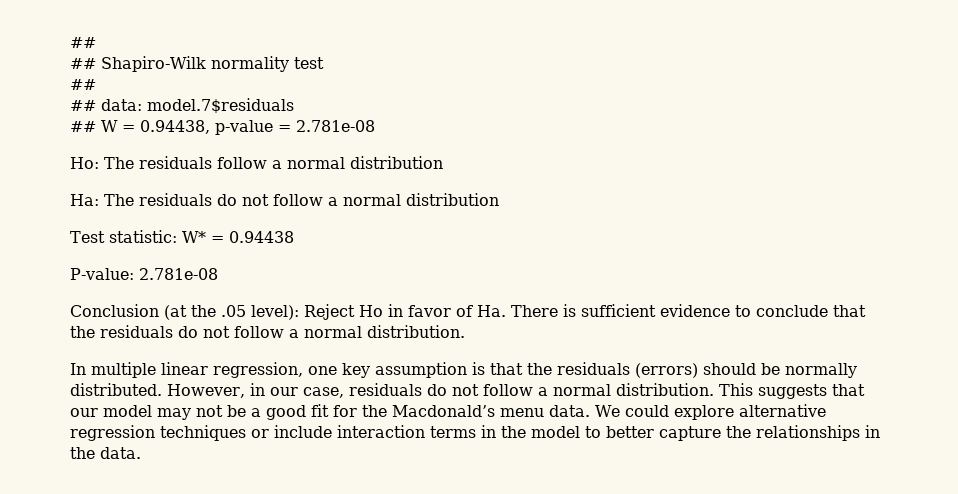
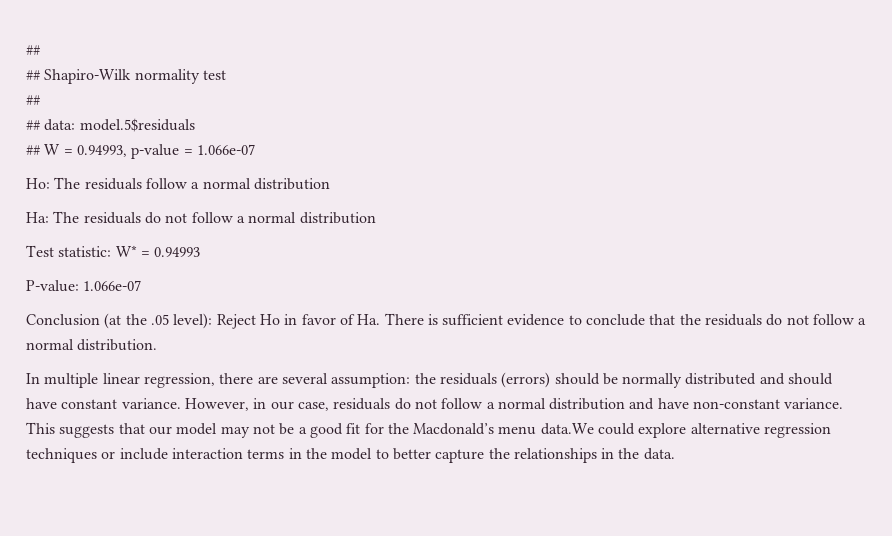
- ## data: model.7$residuals
+ ## data: model.5$residuals
- ## W = 0.94438, p-value = 2.781e-08
+ ## W = 0.94993, p-value = 1.066e-07
- Test statistic: W* = 0.94438
+ Test statistic: W* = 0.94993
- P-value: 2.781e-08
+ P-value: 1.066e-07
- In multiple linear regression, one key assumption is that the residuals (errors) should be normally distributed.
+ In multiple linear regression, there are several assumption: the residuals (errors) should be normally distributed and should have constant variance.
- However, in our case, residuals do not follow a normal distribution.
+ However, in our case, residuals do not follow a normal distribution and have non-constant variance.
- This suggests that our model may not be a good fit for the Macdonald’s menu data. We could explore alternative regression techniques or include interaction terms in the model to better capture the relationships in the data.
+ This suggests that our model may not be a good fit for the Macdonald’s menu data.We could explore alternative regression techniques or include interaction terms in the model to better capture the relationships in the data.

